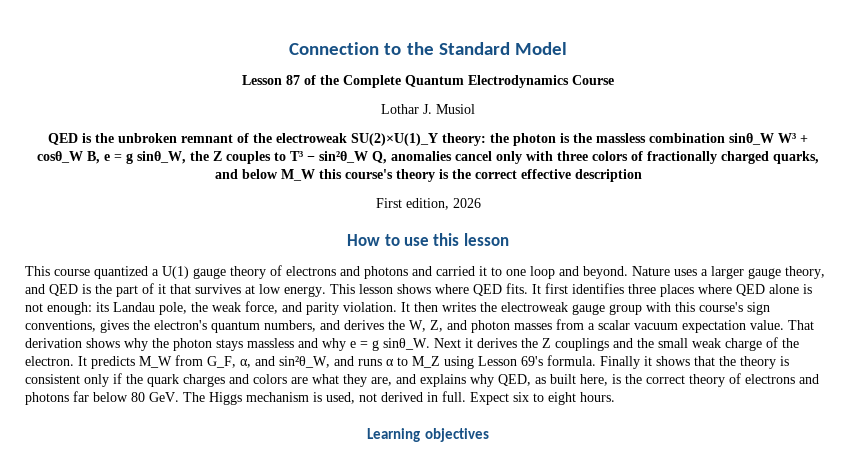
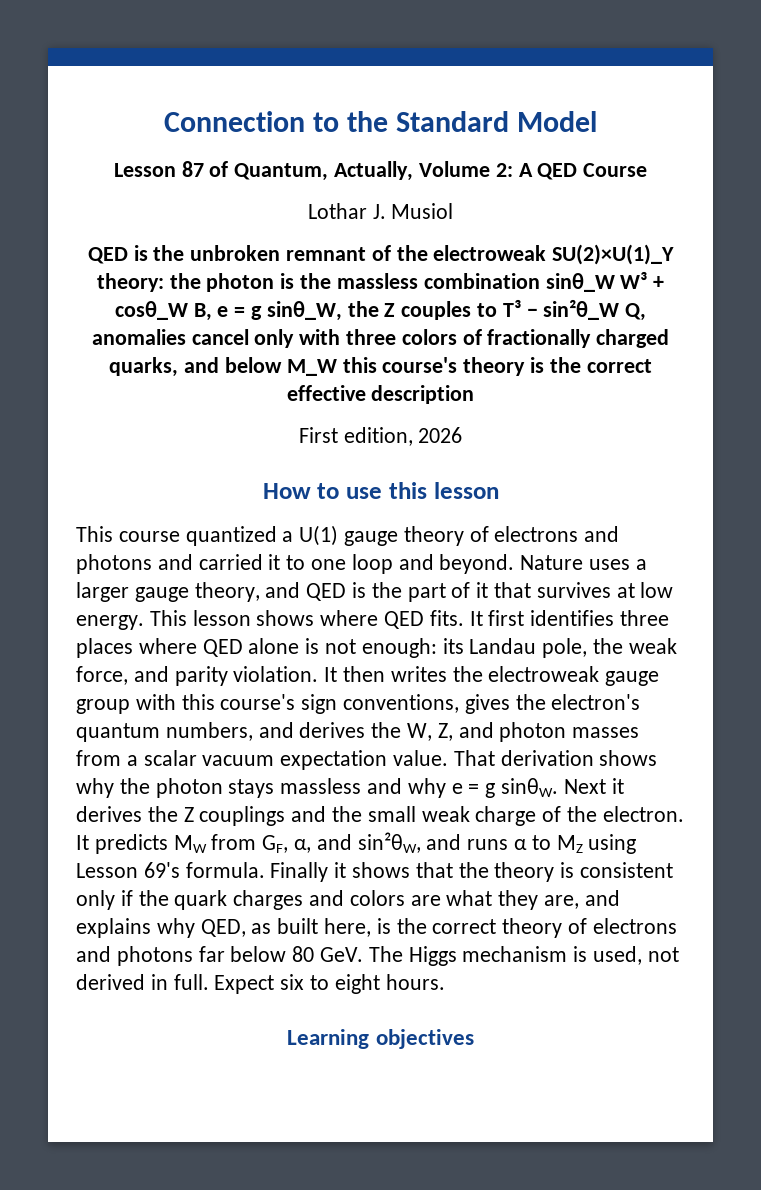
- Lesson 87 of the Complete Quantum Electrodynamics Course
+ Lesson 87 of Quantum, Actually, Volume 2: A QED Course
- That derivation shows why the photon stays massless and why e = g sinθ_W.
+ That derivation shows why the photon stays massless and why e = g sinθW.
- It predicts M_W from G_F, α, and sin²θ_W, and runs α to M_Z using Lesson 69's formula.
+ It predicts MW from GF, α, and sin²θW, and runs α to MZ using Lesson 69's formula.

